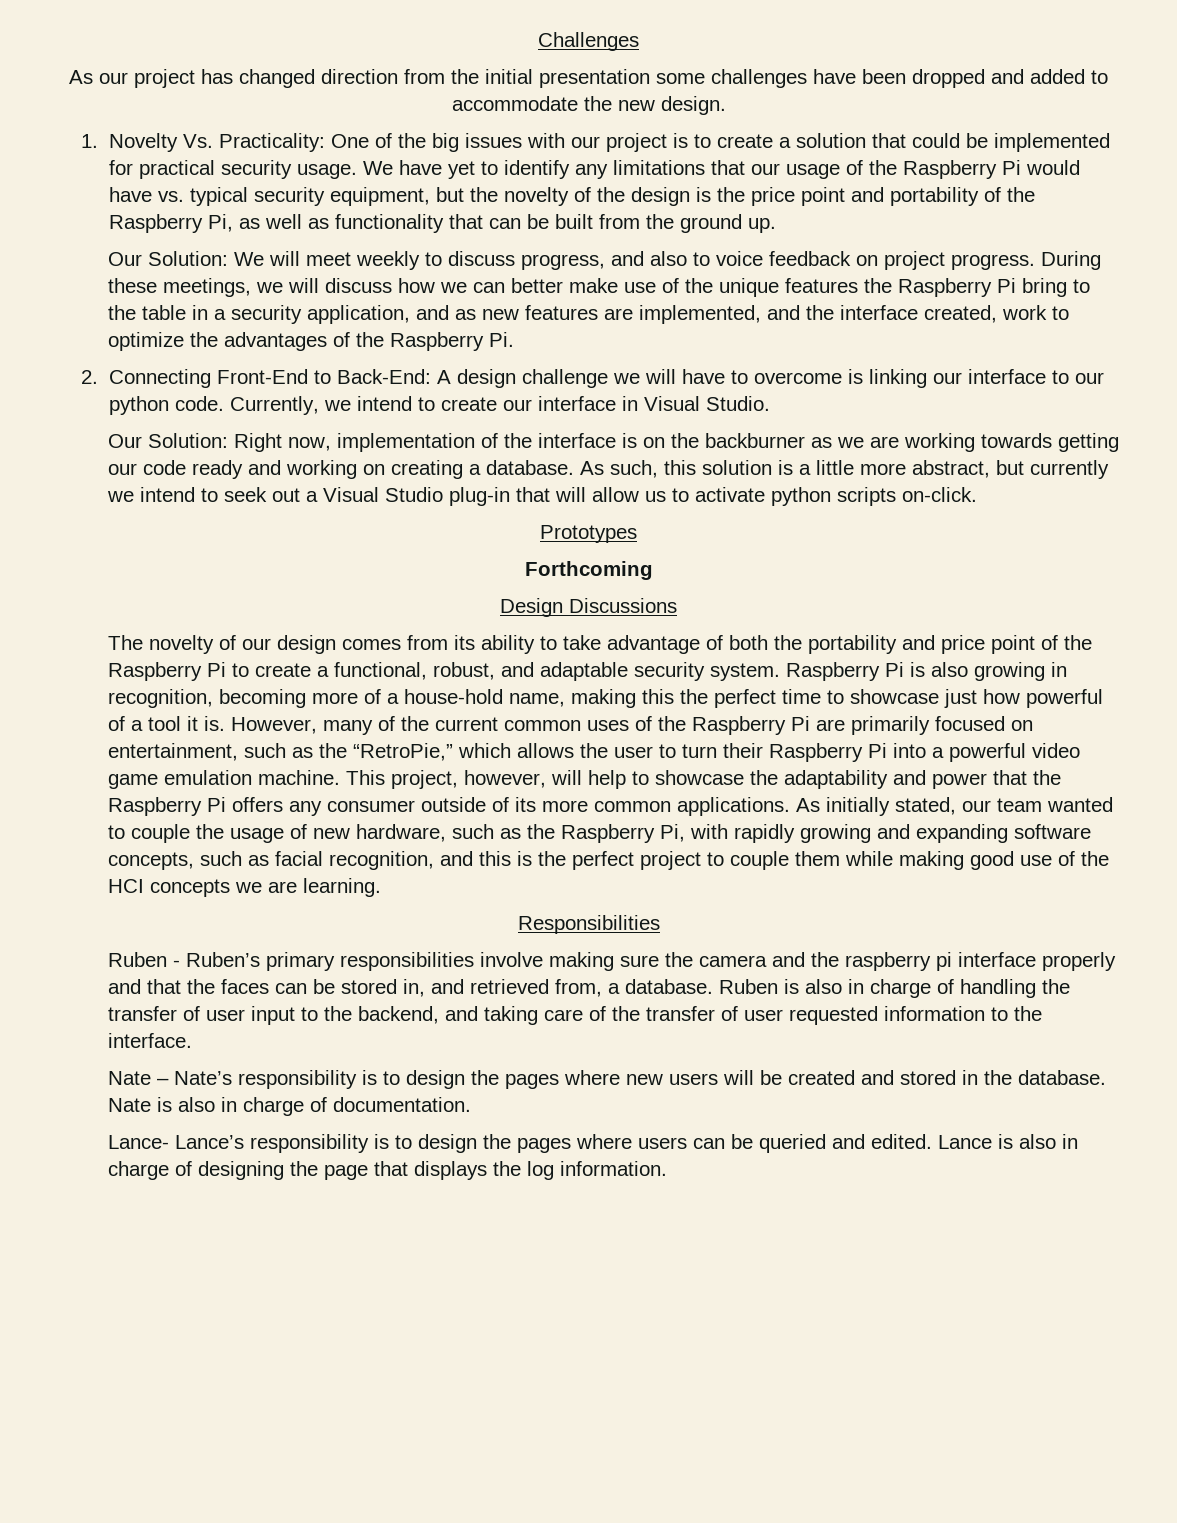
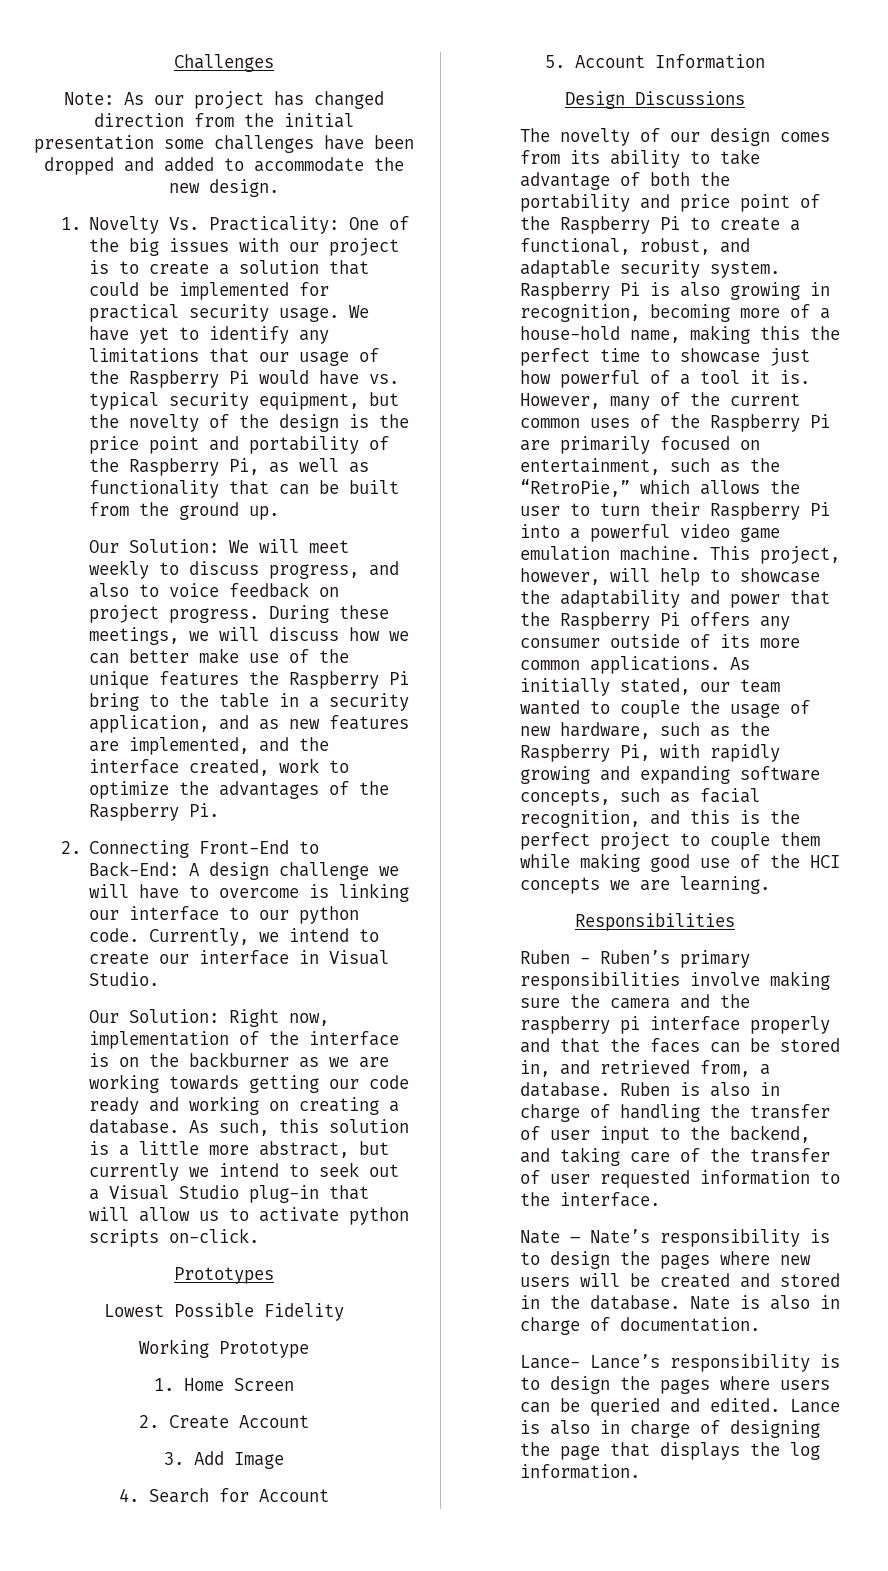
- As our project has changed direction from the initial presentation some challenges have been dropped and added to accommodate the new design.
+ Note: As our project has changed direction from the initial presentation some challenges have been dropped and added to accommodate the new design.
- Forthcoming
+ Lowest Possible Fidelity
+ Working Prototype
+ 1. Home Screen
+ 2. Create Account
+ 3. Add Image
+ 4. Search for Account
+ 5. Account Information

